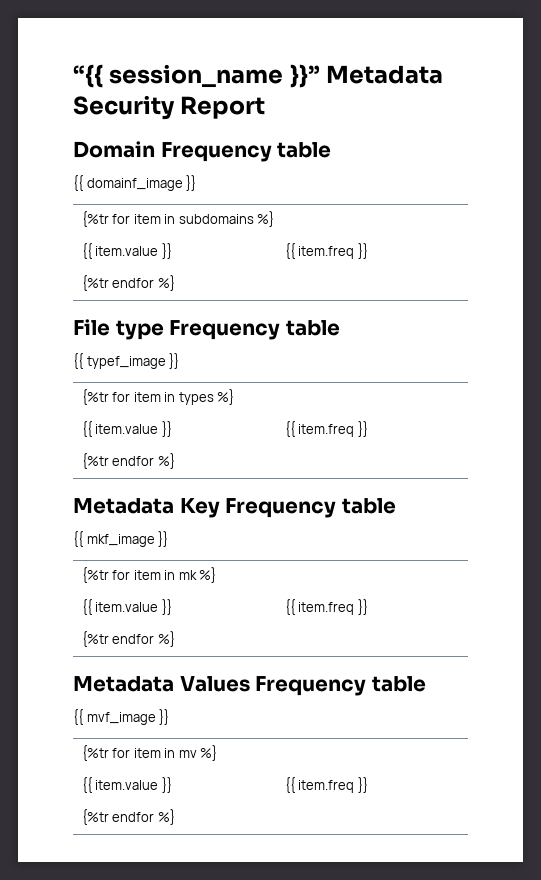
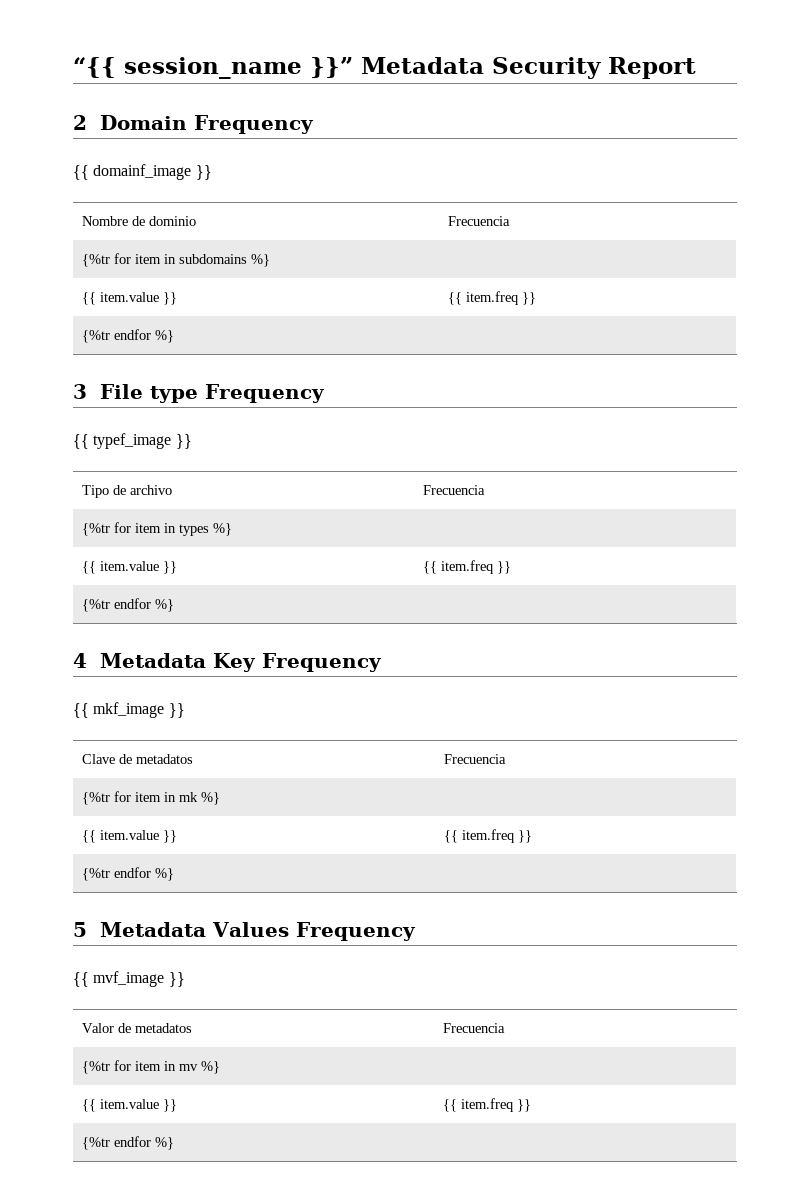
- Domain Frequency table
+ 2 Domain Frequency
+ Nombre de dominio | Frecuencia
- File type Frequency table
+ 3 File type Frequency
+ Tipo de archivo | Frecuencia
- Metadata Key Frequency table
+ 4 Metadata Key Frequency
+ Clave de metadatos | Frecuencia
- Metadata Values Frequency table
+ 5 Metadata Values Frequency
+ Valor de metadatos | Frecuencia

